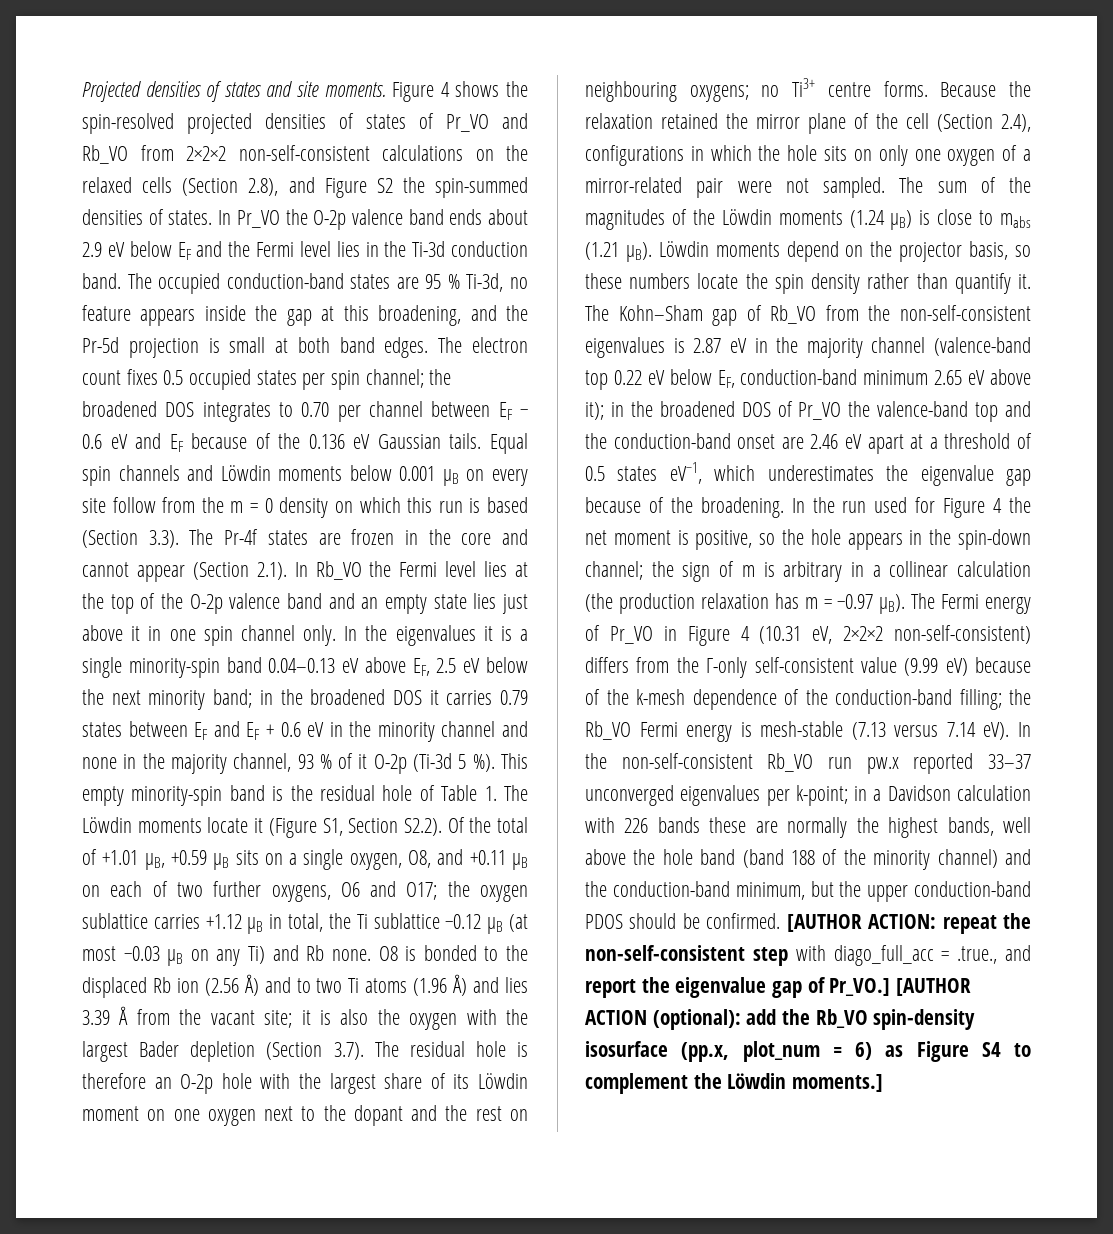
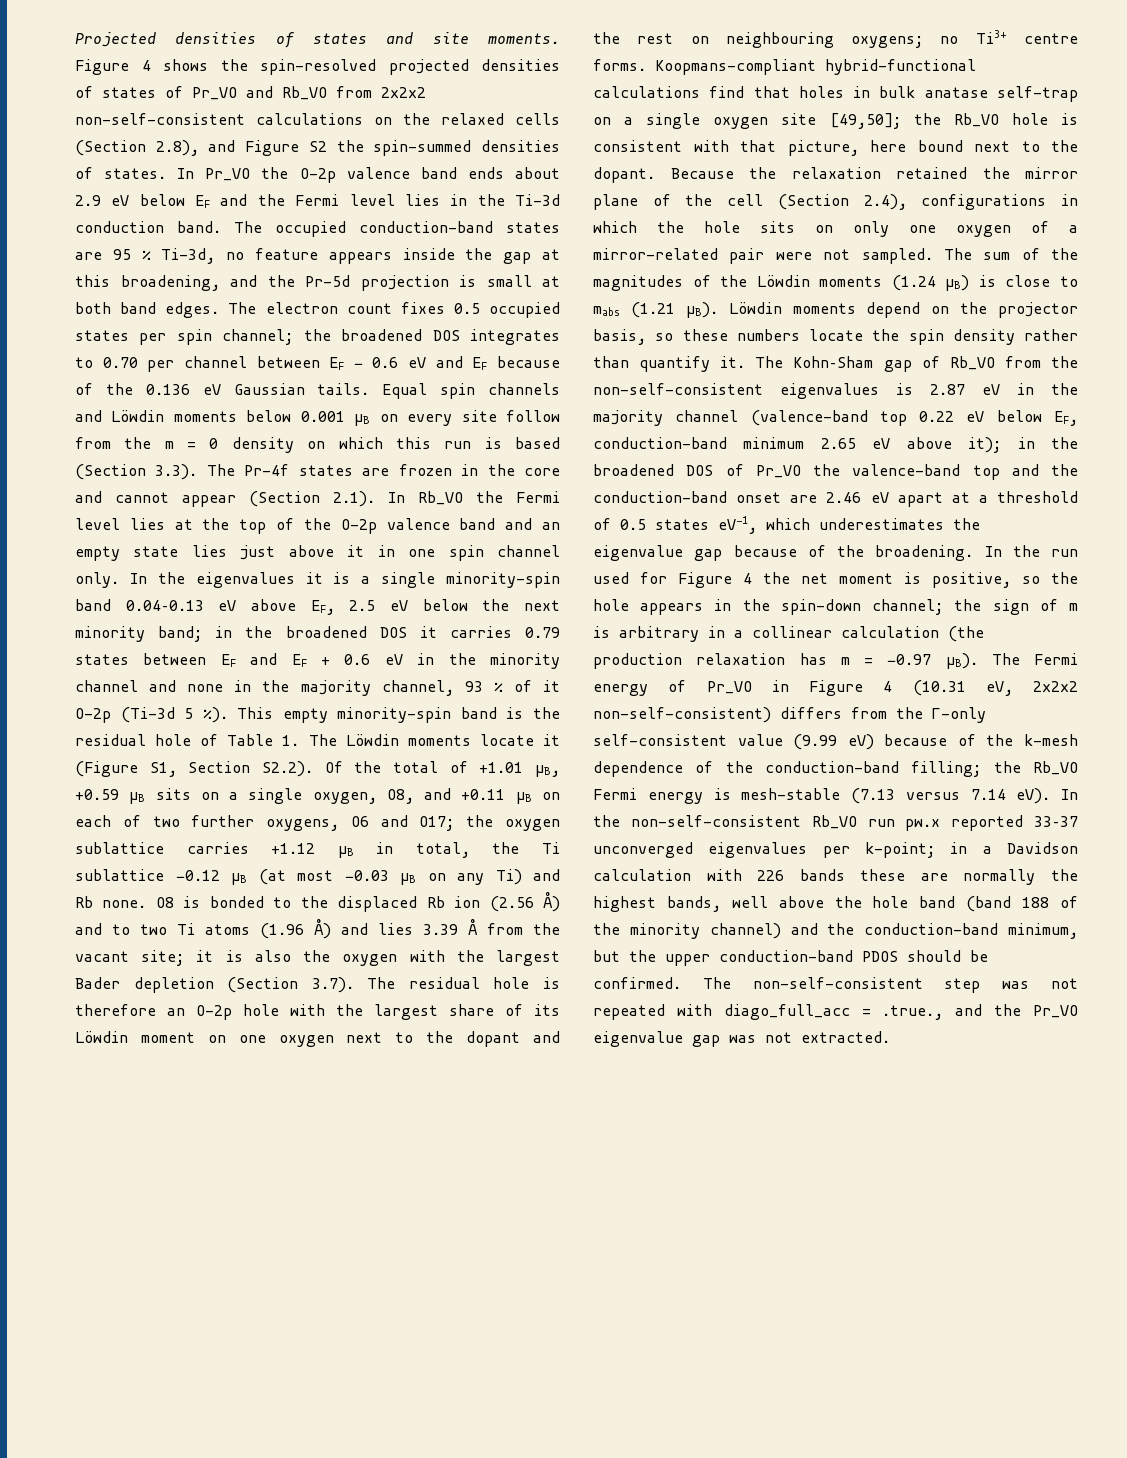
+ Koopmans-compliant hybrid-functional calculations find that holes in bulk anatase self-trap on a single oxygen site [49,50]; the Rb_VO hole is consistent with that picture, here bound next to the dopant.
- [AUTHOR ACTION: repeat the non-self-consistent step with diago_full_acc = .true., and report the eigenvalue gap of Pr_VO.] [AUTHOR ACTION (optional): add the Rb_VO spin-density isosurface (pp.x, plot_num = 6) as Figure S4 to complement the Löwdin moments.]
+ The non-self-consistent step was not repeated with diago_full_acc = .true., and the Pr_VO eigenvalue gap was not extracted.

